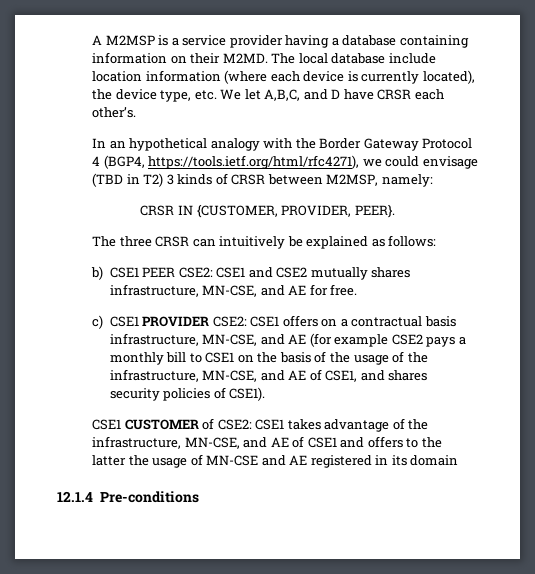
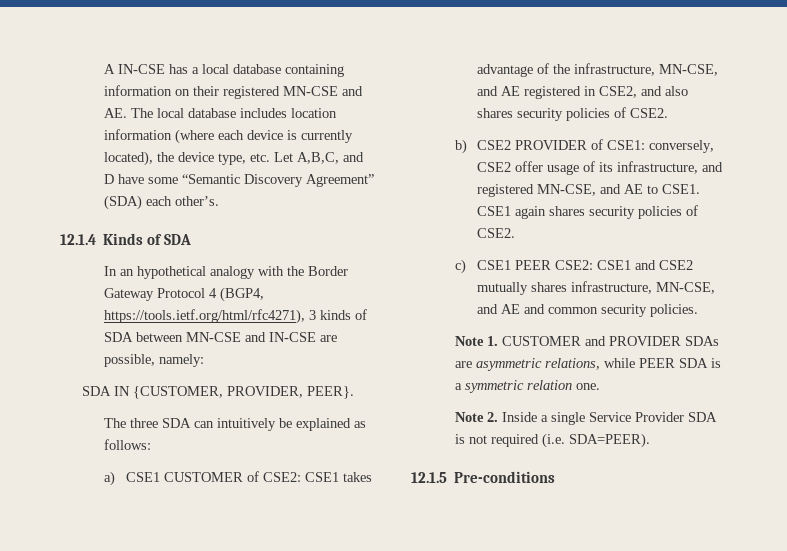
- A M2MSP is a service provider having a database containing information on their M2MD. The local database include location information (where each device is currently located), the device type, etc. We let A,B,C, and D have CRSR each other’s.
+ A IN-CSE has a local database containing information on their registered MN-CSE and AE. The local database includes location information (where each device is currently located), the device type, etc. Let A,B,C, and D have some “Semantic Discovery Agreement” (SDA) each other’s.
+ 12.1.4 Kinds of SDA
- In an hypothetical analogy with the Border Gateway Protocol 4 (BGP4, https://tools.ietf.org/html/rfc4271), we could envisage (TBD in T2) 3 kinds of CRSR between M2MSP, namely:
+ In an hypothetical analogy with the Border Gateway Protocol 4 (BGP4, https://tools.ietf.org/html/rfc4271), 3 kinds of SDA between MN-CSE and IN-CSE are possible, namely:
- CRSR IN {CUSTOMER, PROVIDER, PEER}.
+ SDA IN {CUSTOMER, PROVIDER, PEER}.
- The three CRSR can intuitively be explained as follows:
+ The three SDA can intuitively be explained as follows:
- b) CSE1 PEER CSE2: CSE1 and CSE2 mutually shares infrastructure, MN-CSE, and AE for free.
- c) CSE1 PROVIDER CSE2: CSE1 offers on a contractual basis infrastructure, MN-CSE, and AE (for example CSE2 pays a monthly bill to CSE1 on the basis of the usage of the infrastructure, MN-CSE, and AE of CSE1, and shares security policies of CSE1).
- CSE1 CUSTOMER of CSE2: CSE1 takes advantage of the infrastructure, MN-CSE, and AE of CSE1 and offers to the latter the usage of MN-CSE and AE registered in its domain
- 12.1.4 Pre-conditions
+ a) CSE1 CUSTOMER of CSE2: CSE1 takes advantage of the infrastructure, MN-CSE, and AE registered in CSE2, and also shares security policies of CSE2.
+ b) CSE2 PROVIDER of CSE1: conversely, CSE2 offer usage of its infrastructure, and registered MN-CSE, and AE to CSE1. CSE1 again shares security policies of CSE2.
+ c) CSE1 PEER CSE2: CSE1 and CSE2 mutually shares infrastructure, MN-CSE, and AE and common security policies.
+ Note 1. CUSTOMER and PROVIDER SDAs are asymmetric relations, while PEER SDA is a symmetric relation one.
+ Note 2. Inside a single Service Provider SDA is not required (i.e. SDA=PEER).
+ 12.1.5 Pre-conditions

